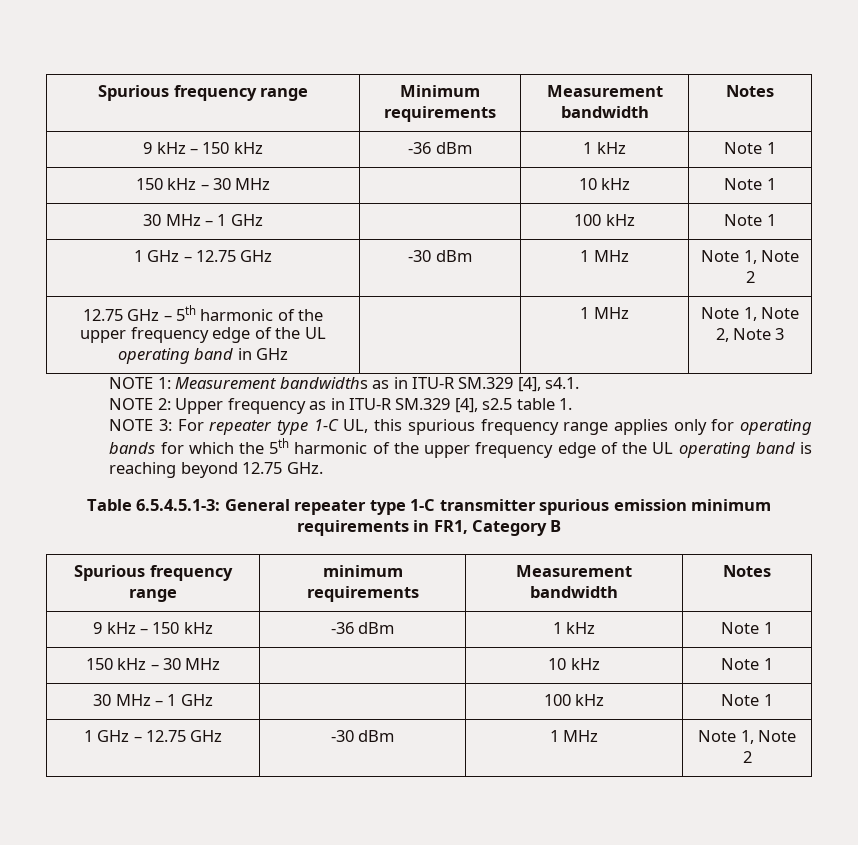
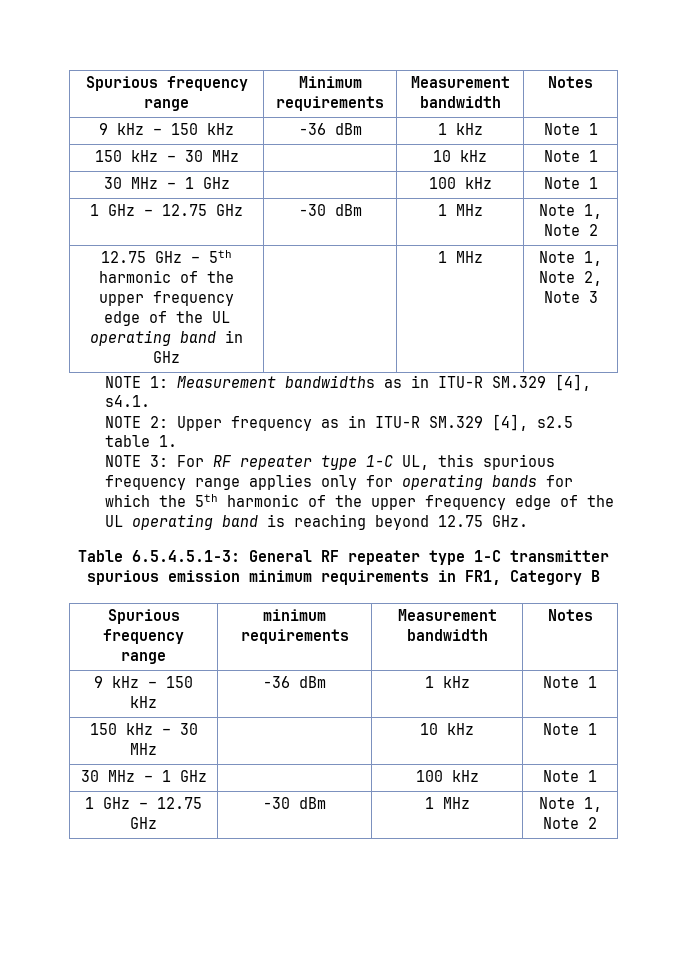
- NOTE 3: For repeater type 1-C UL, this spurious frequency range applies only for operating bands for which the 5th harmonic of the upper frequency edge of the UL operating band is reaching beyond 12.75 GHz.
+ NOTE 3: For RF repeater type 1-C UL, this spurious frequency range applies only for operating bands for which the 5th harmonic of the upper frequency edge of the UL operating band is reaching beyond 12.75 GHz.
- Table 6.5.4.5.1-3: General repeater type 1-C transmitter spurious emission minimum requirements in FR1, Category B
+ Table 6.5.4.5.1-3: General RF repeater type 1-C transmitter spurious emission minimum requirements in FR1, Category B

